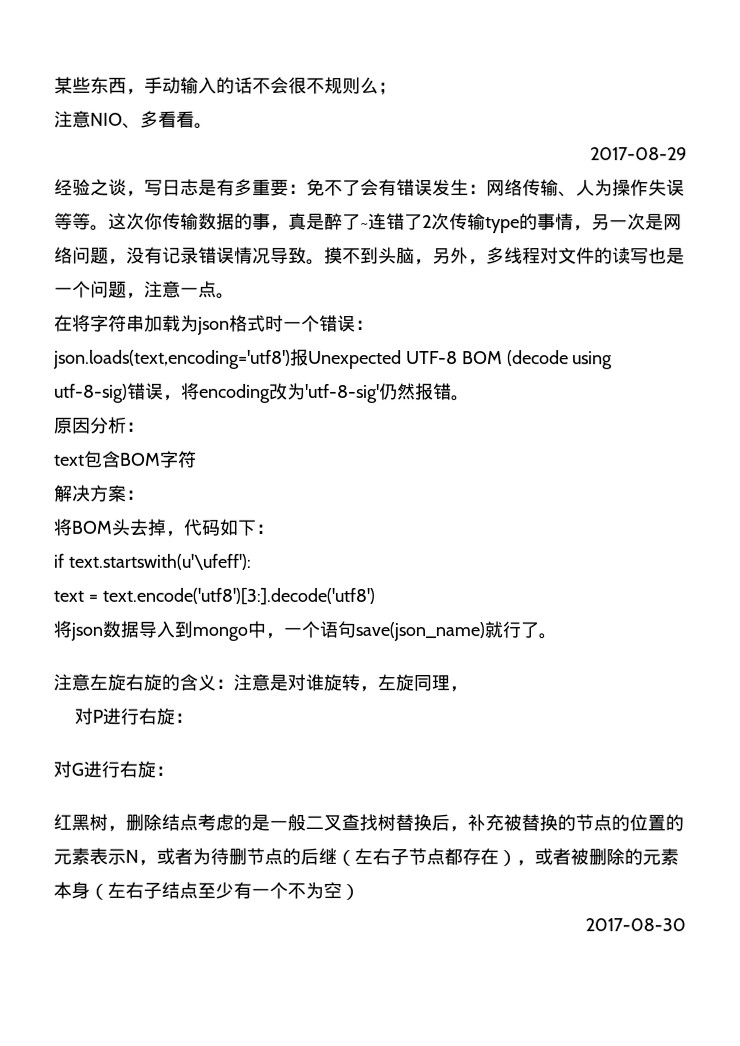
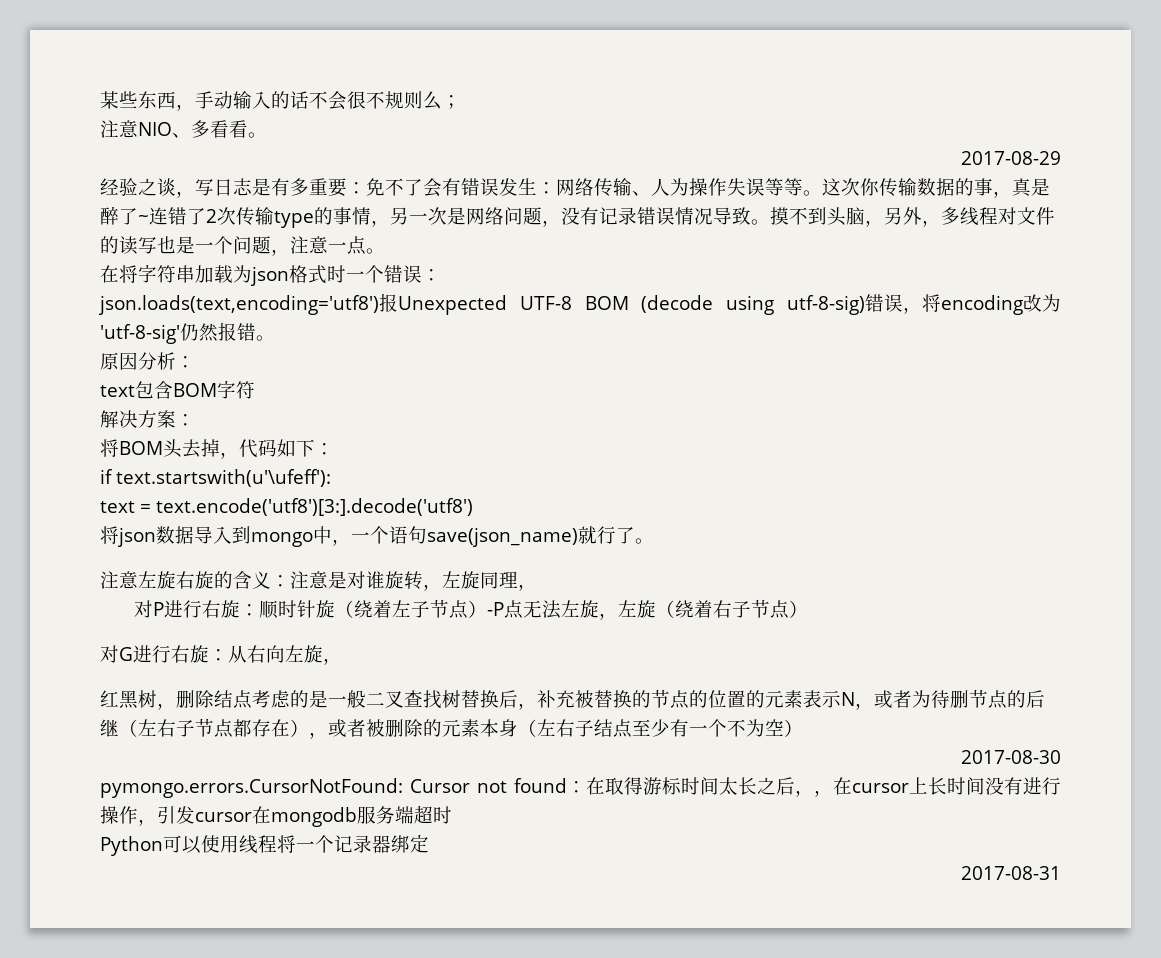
- 对P进行右旋：
+ 对P进行右旋：顺时针旋（绕着左子节点）-P点无法左旋，左旋（绕着右子节点）
- 对G进行右旋：
+ 对G进行右旋：从右向左旋，
+ pymongo.errors.CursorNotFound: Cursor not found：在取得游标时间太长之后，，在cursor上长时间没有进行操作，引发cursor在mongodb服务端超时
+ Python可以使用线程将一个记录器绑定
+ 2017-08-31

